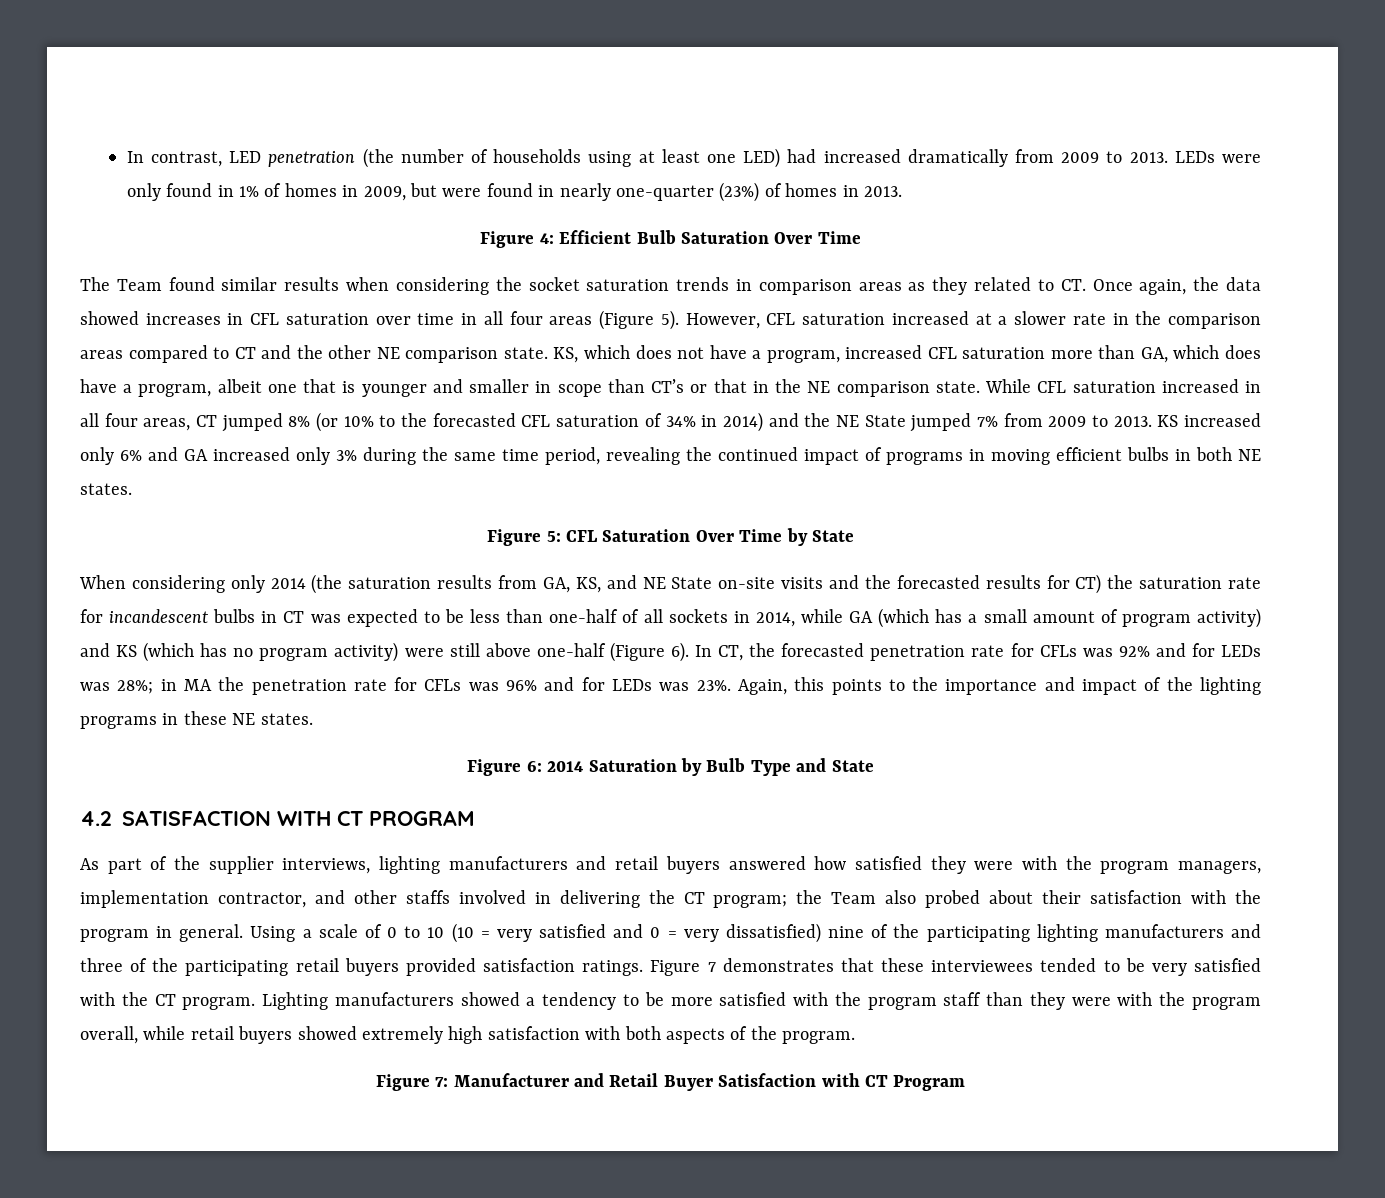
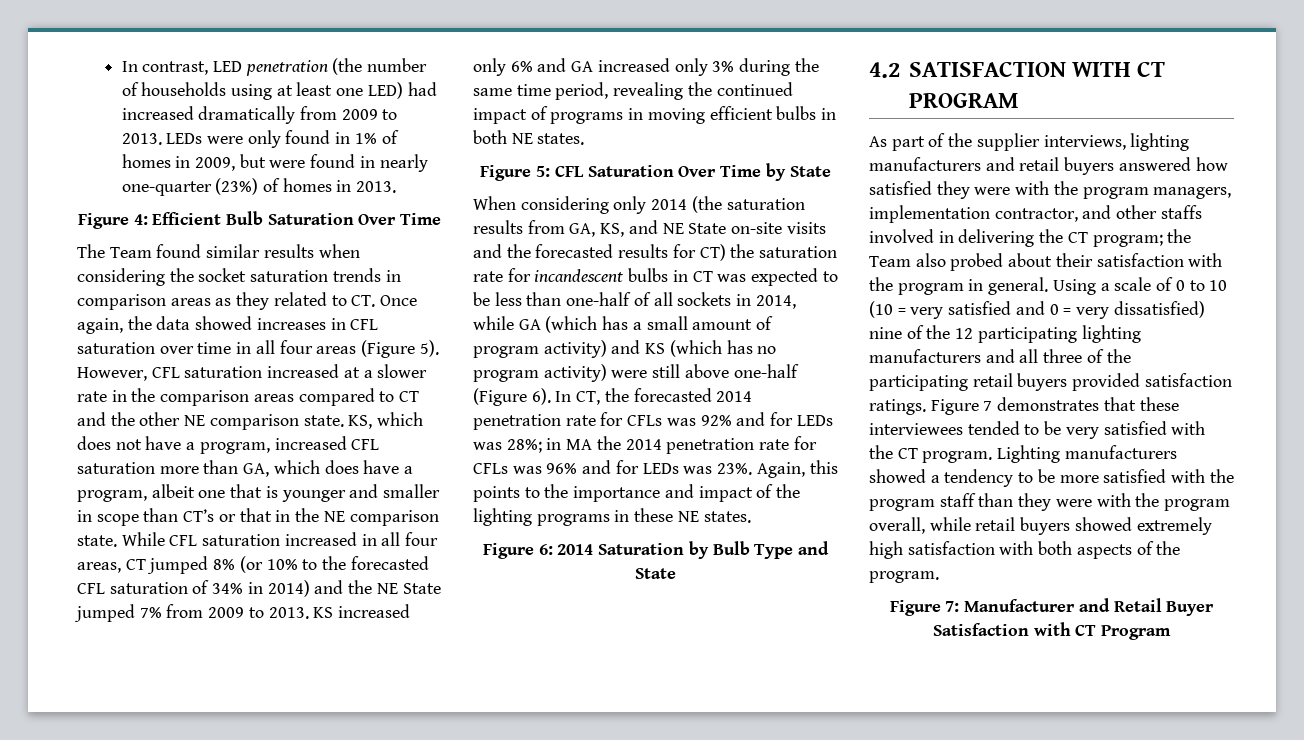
- In CT, the forecasted penetration rate for CFLs was 92% and for LEDs was 28%; in MA the penetration rate for CFLs was 96% and for LEDs was 23%.
+ In CT, the forecasted 2014 penetration rate for CFLs was 92% and for LEDs was 28%; in MA the 2014 penetration rate for CFLs was 96% and for LEDs was 23%.
- Using a scale of 0 to 10 (10 = very satisfied and 0 = very dissatisfied) nine of the participating lighting manufacturers and three of the participating retail buyers provided satisfaction ratings.
+ Using a scale of 0 to 10 (10 = very satisfied and 0 = very dissatisfied) nine of the 12 participating lighting manufacturers and all three of the participating retail buyers provided satisfaction ratings.

